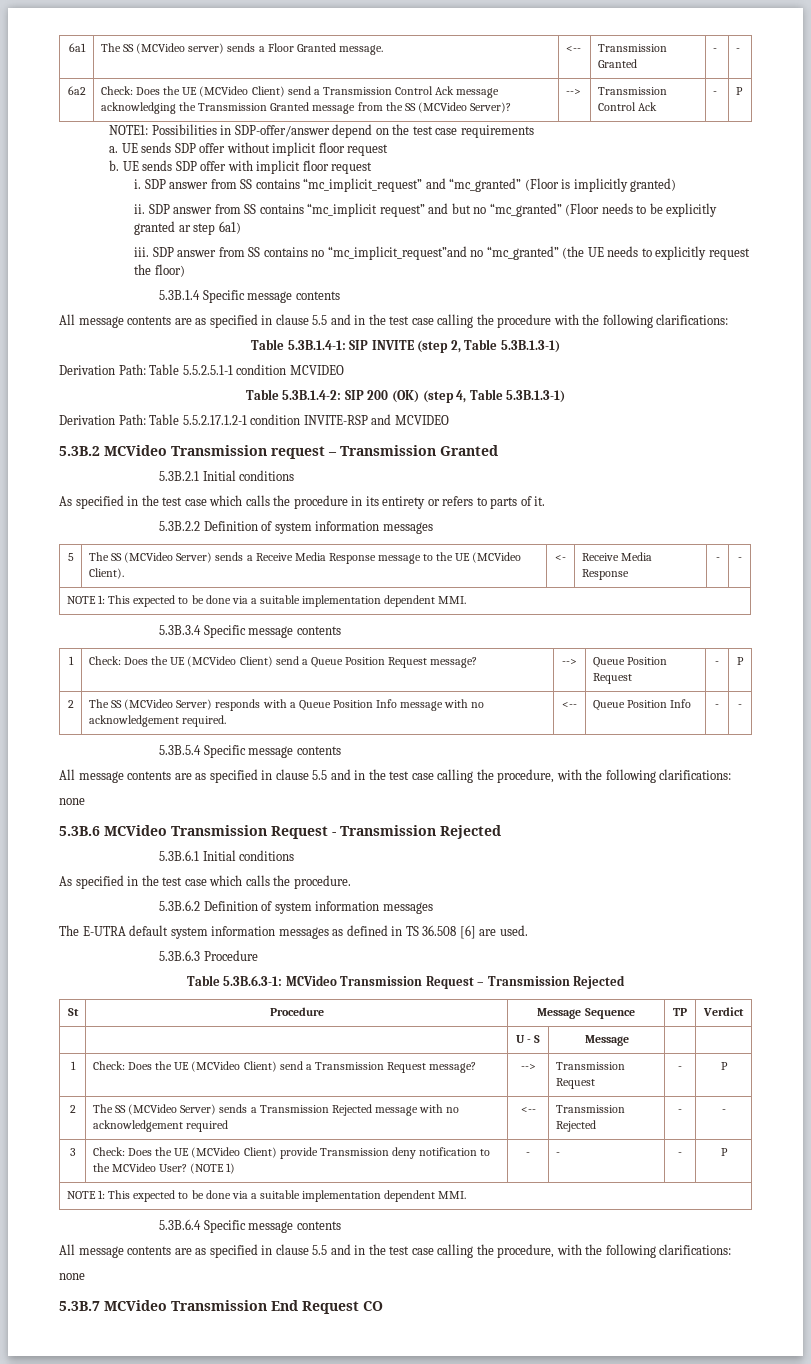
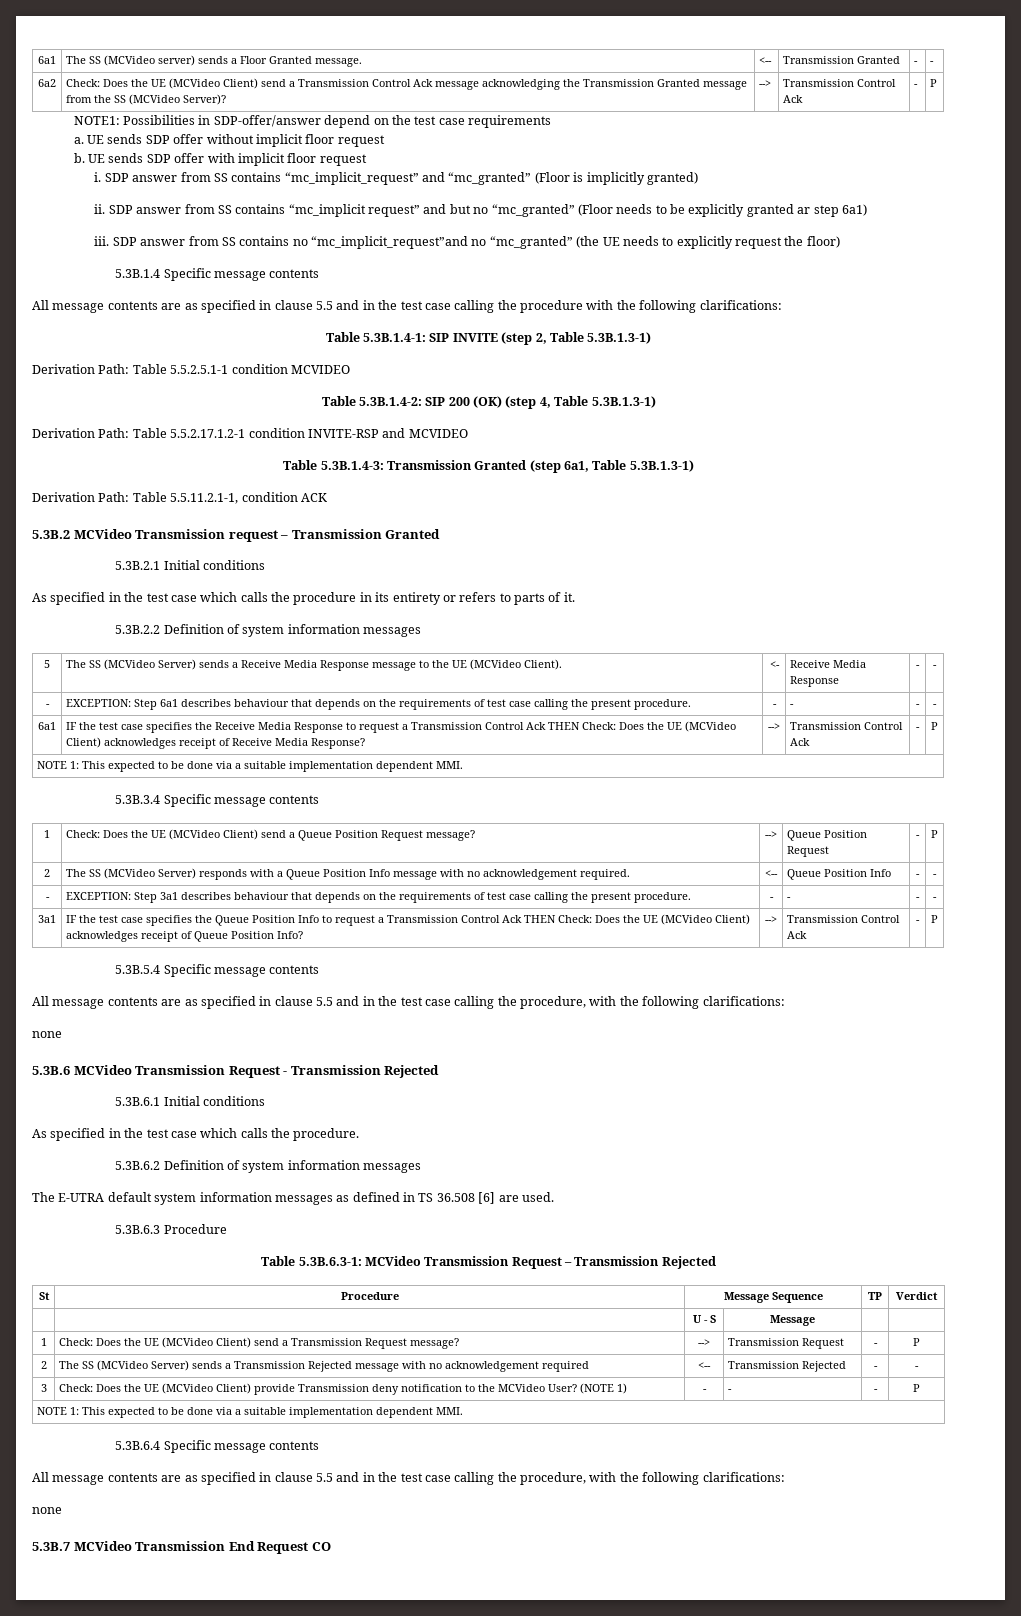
+ Table 5.3B.1.4-3: Transmission Granted (step 6a1, Table 5.3B.1.3-1)
+ Derivation Path: Table 5.5.11.2.1-1, condition ACK
+ - | EXCEPTION: Step 6a1 describes behaviour that depends on the requirements of test case calling the present procedure. | - | - | - | -
+ 6a1 | IF the test case specifies the Receive Media Response to request a Transmission Control Ack THEN Check: Does the UE (MCVideo Client) acknowledges receipt of Receive Media Response? | --> | Transmission Control Ack | - | P
+ - | EXCEPTION: Step 3a1 describes behaviour that depends on the requirements of test case calling the present procedure. | - | - | - | -
+ 3a1 | IF the test case specifies the Queue Position Info to request a Transmission Control Ack THEN Check: Does the UE (MCVideo Client) acknowledges receipt of Queue Position Info? | --> | Transmission Control Ack | - | P

